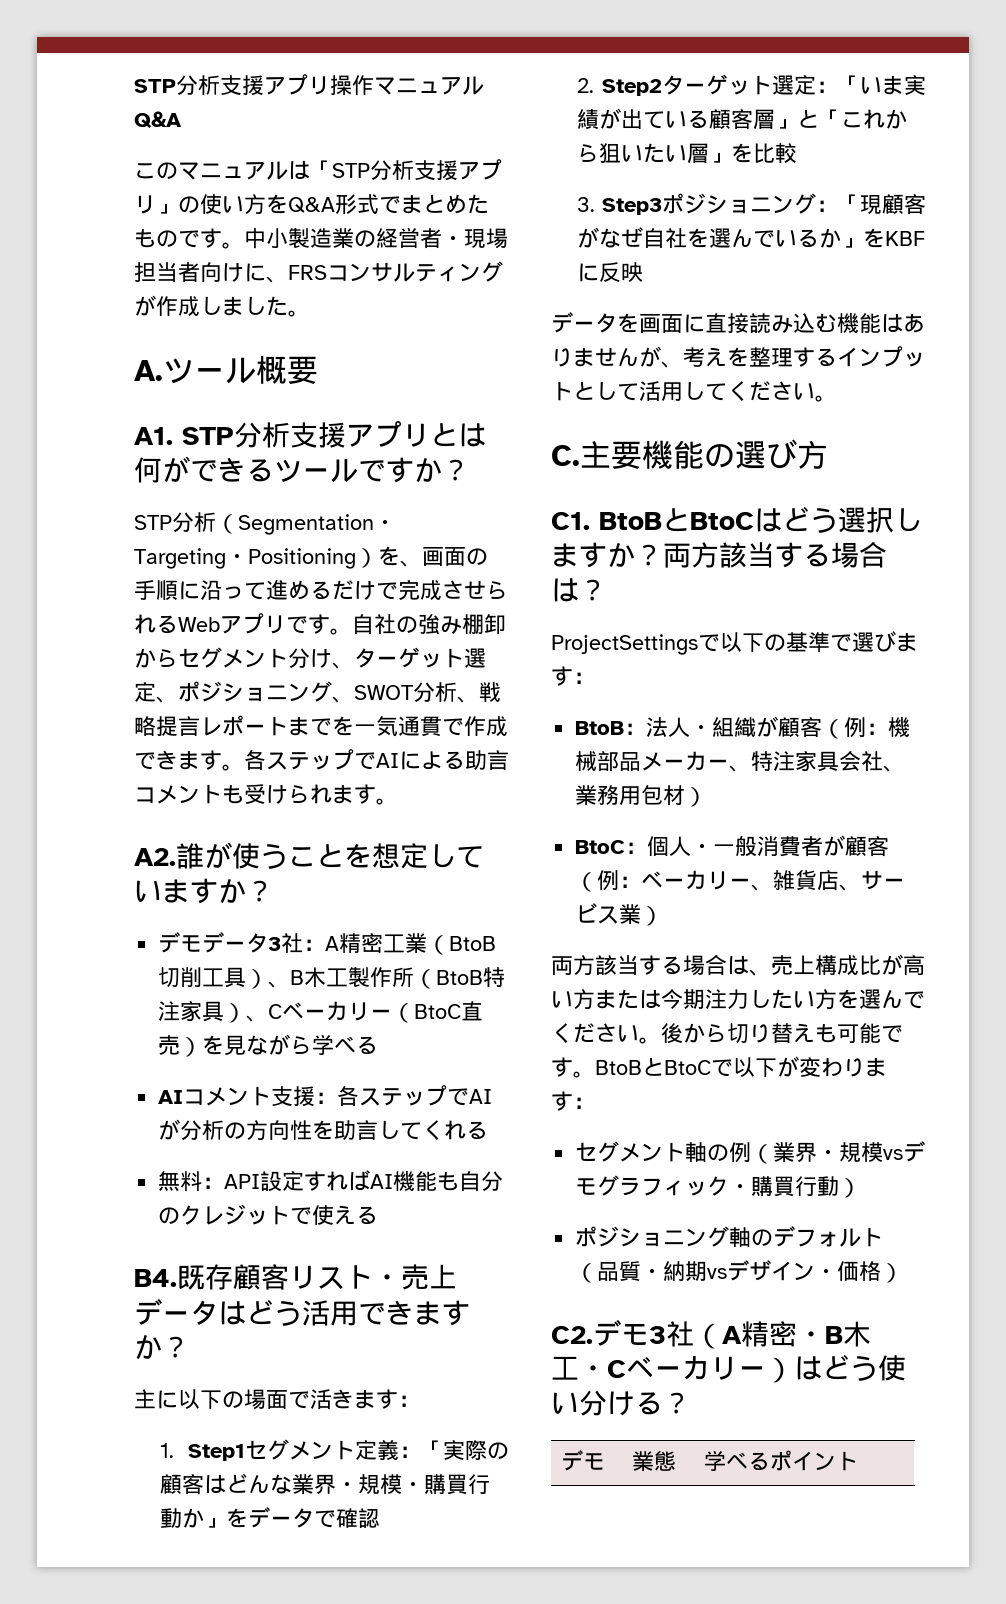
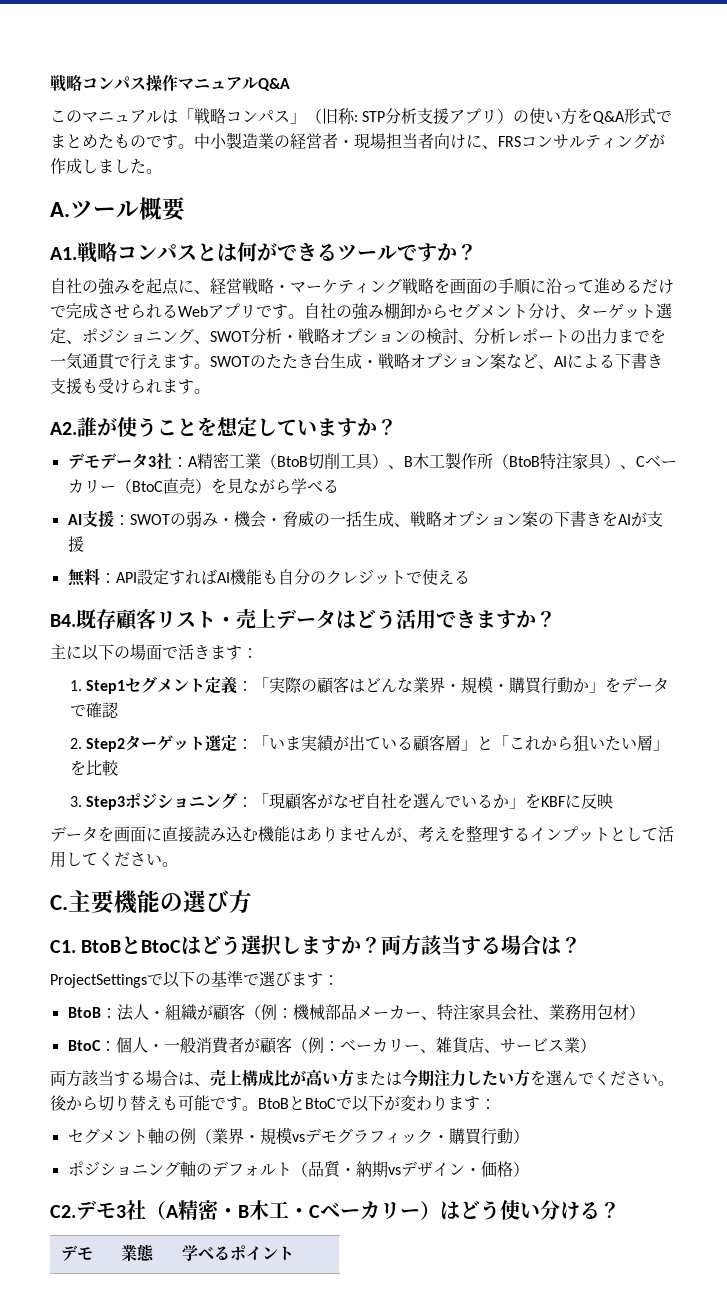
- STP分析支援アプリ操作マニュアルQ&A
+ 戦略コンパス操作マニュアルQ&A
- このマニュアルは「STP分析支援アプリ」の使い方をQ&A形式でまとめたものです。
+ このマニュアルは「戦略コンパス」（旧称: STP分析支援アプリ）の使い方をQ&A形式でまとめたものです。
- A1. STP分析支援アプリとは何ができるツールですか？
+ A1.戦略コンパスとは何ができるツールですか？
- STP分析（Segmentation・Targeting・Positioning）を、画面の手順に沿って進めるだけで完成させられるWebアプリです。
+ 自社の強みを起点に、経営戦略・マーケティング戦略を画面の手順に沿って進めるだけで完成させられるWebアプリです。
- 自社の強み棚卸からセグメント分け、ターゲット選定、ポジショニング、SWOT分析、戦略提言レポートまでを一気通貫で作成できます。各ステップでAIによる助言コメントも受けられます。
+ 自社の強み棚卸からセグメント分け、ターゲット選定、ポジショニング、SWOT分析・戦略オプションの検討、分析レポートの出力までを一気通貫で行えます。SWOTのたたき台生成・戦略オプション案など、AIによる下書き支援も受けられます。
- AIコメント支援：各ステップでAIが分析の方向性を助言してくれる
+ AI支援：SWOTの弱み・機会・脅威の一括生成、戦略オプション案の下書きをAIが支援

